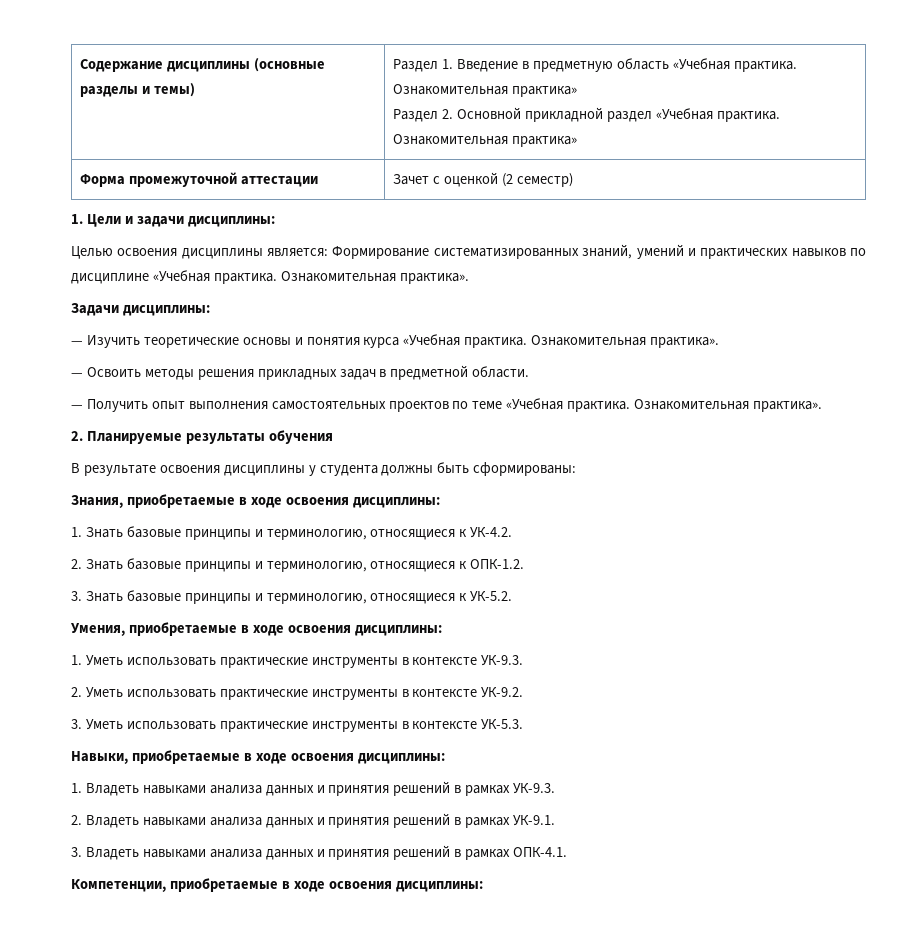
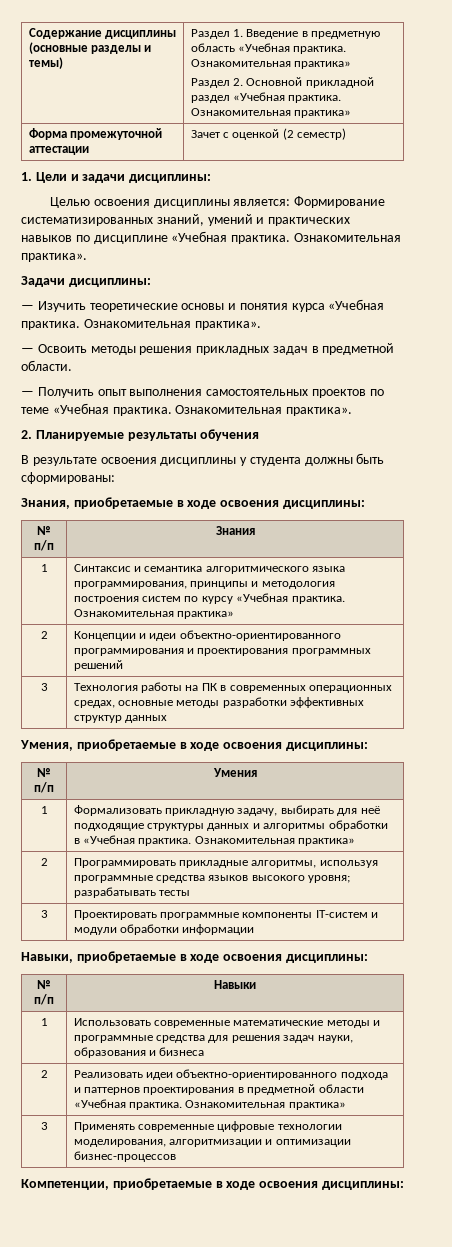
- 1. Знать базовые принципы и терминологию, относящиеся к УК-4.2.
- 2. Знать базовые принципы и терминологию, относящиеся к ОПК-1.2.
- 3. Знать базовые принципы и терминологию, относящиеся к УК-5.2.
+ № п/п | Знания
+ 1 | Синтаксис и семантика алгоритмического языка программирования, принципы и методология построения систем по курсу «Учебная практика. Ознакомительная практика»
+ 2 | Концепции и идеи объектно-ориентированного программирования и проектирования программных решений
+ 3 | Технология работы на ПК в современных операционных средах, основные методы разработки эффективных структур данных
- 1. Уметь использовать практические инструменты в контексте УК-9.3.
- 2. Уметь использовать практические инструменты в контексте УК-9.2.
- 3. Уметь использовать практические инструменты в контексте УК-5.3.
+ № п/п | Умения
+ 1 | Формализовать прикладную задачу, выбирать для неё подходящие структуры данных и алгоритмы обработки в «Учебная практика. Ознакомительная практика»
+ 2 | Программировать прикладные алгоритмы, используя программные средства языков высокого уровня; разрабатывать тесты
+ 3 | Проектировать программные компоненты IT-систем и модули обработки информации
- 1. Владеть навыками анализа данных и принятия решений в рамках УК-9.3.
- 2. Владеть навыками анализа данных и принятия решений в рамках УК-9.1.
- 3. Владеть навыками анализа данных и принятия решений в рамках ОПК-4.1.
+ № п/п | Навыки
+ 1 | Использовать современные математические методы и программные средства для решения задач науки, образования и бизнеса
+ 2 | Реализовать идеи объектно-ориентированного подхода и паттернов проектирования в предметной области «Учебная практика. Ознакомительная практика»
+ 3 | Применять современные цифровые технологии моделирования, алгоритмизации и оптимизации бизнес-процессов

